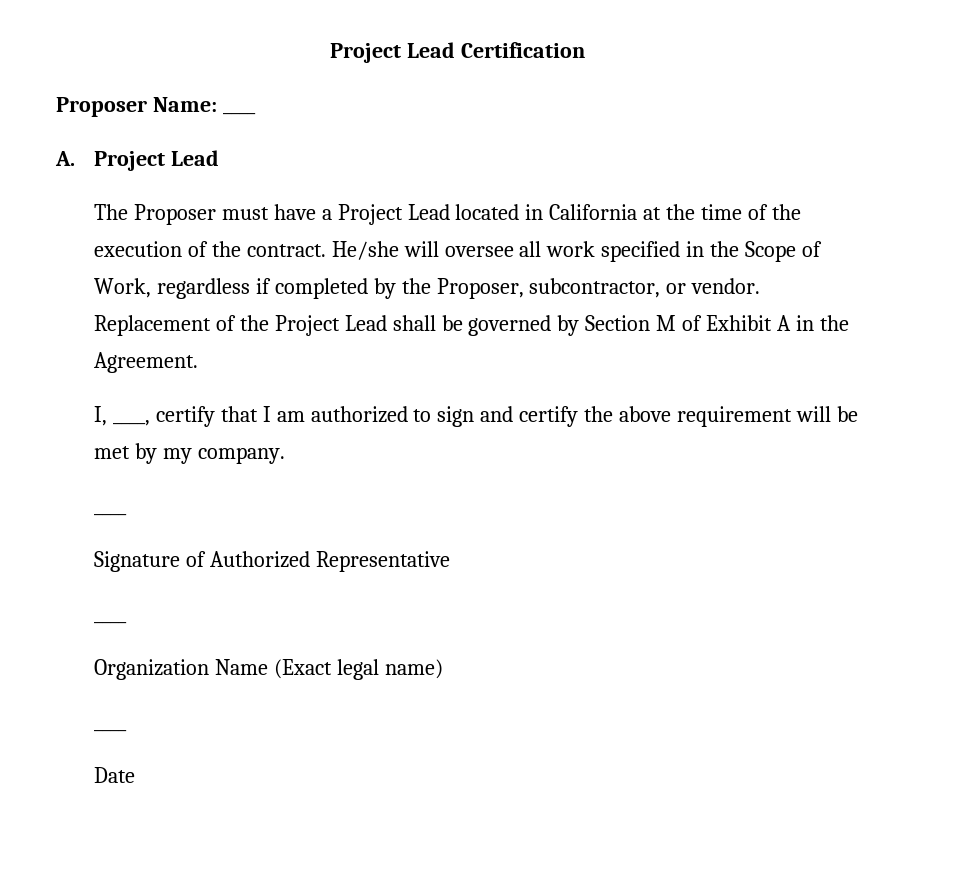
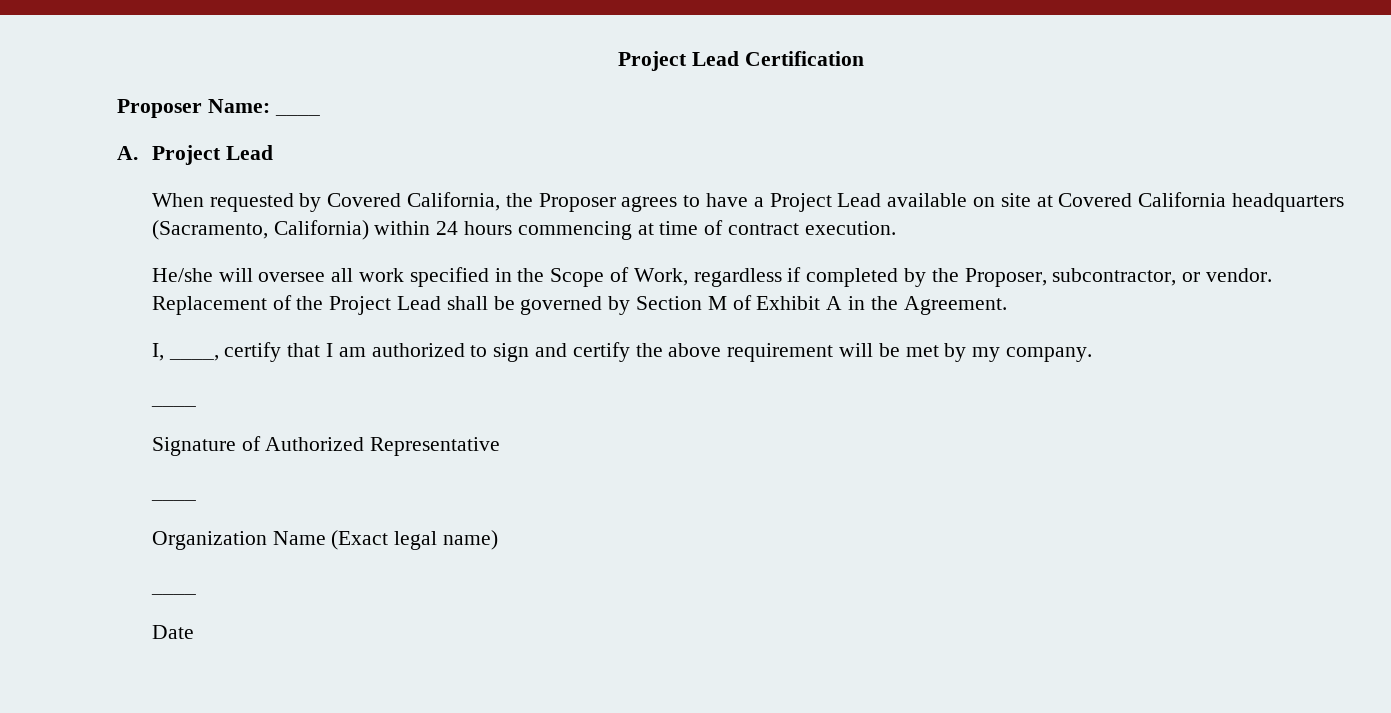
- The Proposer must have a Project Lead located in California at the time of the execution of the contract. He/she will oversee all work specified in the Scope of Work, regardless if completed by the Proposer, subcontractor, or vendor.
+ When requested by Covered California, the Proposer agrees to have a Project Lead available on site at Covered California headquarters (Sacramento, California) within 24 hours commencing at time of contract execution.
+ He/she will oversee all work specified in the Scope of Work, regardless if completed by the Proposer, subcontractor, or vendor.

